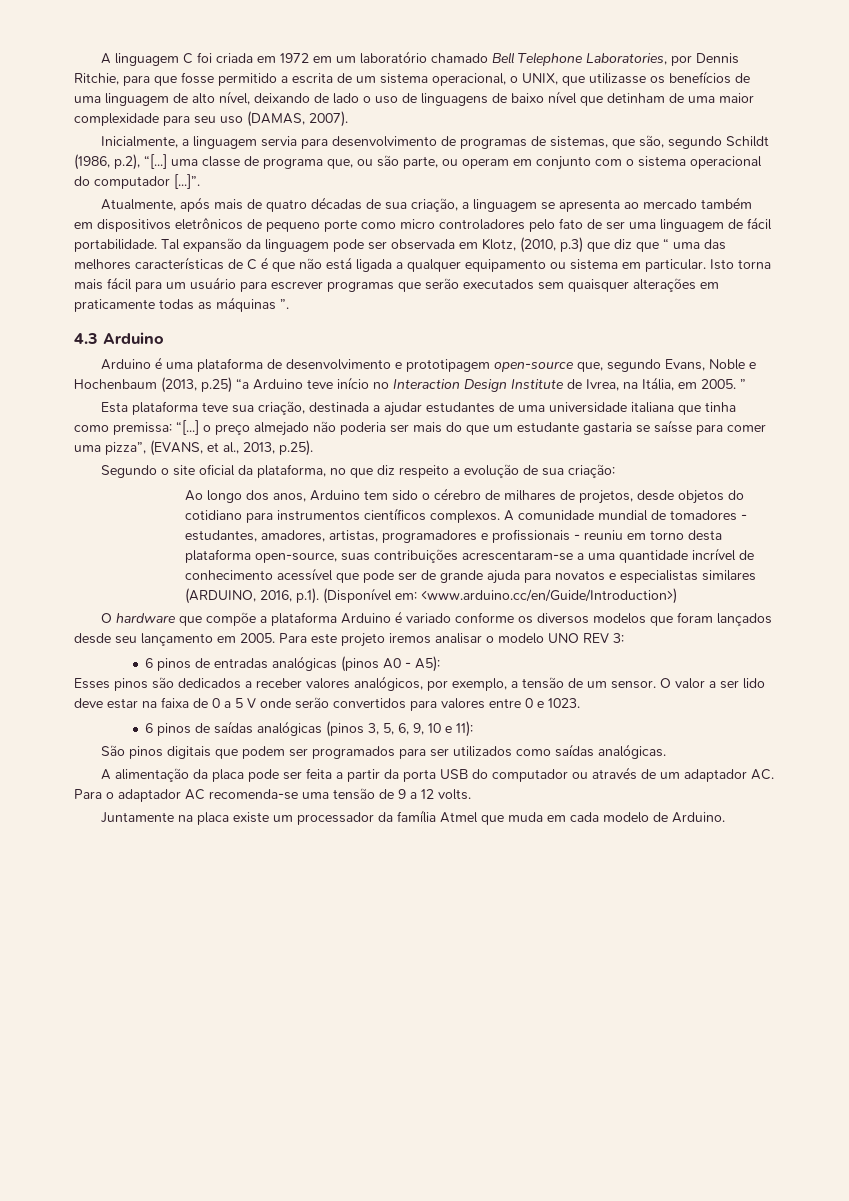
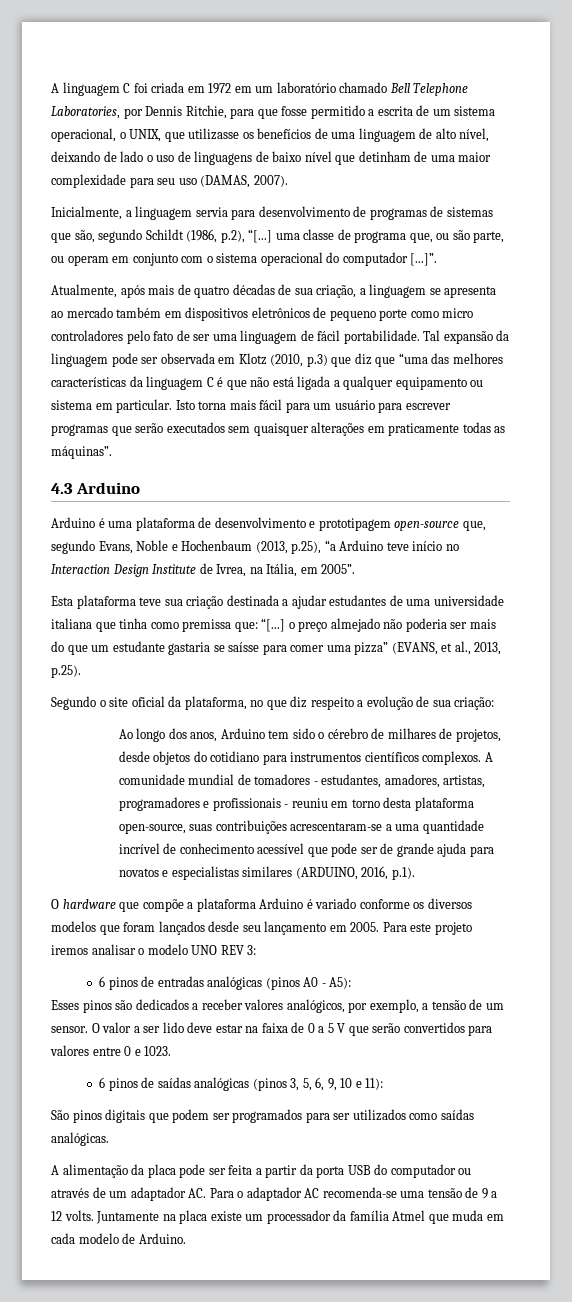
- Inicialmente, a linguagem servia para desenvolvimento de programas de sistemas, que são, segundo Schildt (1986, p.2), “[...] uma classe de programa que, ou são parte, ou operam em conjunto com o sistema operacional do computador [...]”.
+ Inicialmente, a linguagem servia para desenvolvimento de programas de sistemas que são, segundo Schildt (1986, p.2), “[...] uma classe de programa que, ou são parte, ou operam em conjunto com o sistema operacional do computador [...]”.
- Tal expansão da linguagem pode ser observada em Klotz, (2010, p.3) que diz que “ uma das melhores características de C é que não está ligada a qualquer equipamento ou sistema em particular.
+ Tal expansão da linguagem pode ser observada em Klotz (2010, p.3) que diz que “uma das melhores características da linguagem C é que não está ligada a qualquer equipamento ou sistema em particular.
- Isto torna mais fácil para um usuário para escrever programas que serão executados sem quaisquer alterações em praticamente todas as máquinas ”.
+ Isto torna mais fácil para um usuário para escrever programas que serão executados sem quaisquer alterações em praticamente todas as máquinas”.
- Arduino é uma plataforma de desenvolvimento e prototipagem open-source que, segundo Evans, Noble e Hochenbaum (2013, p.25) “a Arduino teve início no Interaction Design Institute de Ivrea, na Itália, em 2005. ”
+ Arduino é uma plataforma de desenvolvimento e prototipagem open-source que, segundo Evans, Noble e Hochenbaum (2013, p.25), “a Arduino teve início no Interaction Design Institute de Ivrea, na Itália, em 2005”.
- Esta plataforma teve sua criação, destinada a ajudar estudantes de uma universidade italiana que tinha como premissa: “[...] o preço almejado não poderia ser mais do que um estudante gastaria se saísse para comer uma pizza”, (EVANS, et al., 2013, p.25).
+ Esta plataforma teve sua criação destinada a ajudar estudantes de uma universidade italiana que tinha como premissa que: “[...] o preço almejado não poderia ser mais do que um estudante gastaria se saísse para comer uma pizza” (EVANS, et al., 2013, p.25).
- A comunidade mundial de tomadores - estudantes, amadores, artistas, programadores e profissionais - reuniu em torno desta plataforma open-source, suas contribuições acrescentaram-se a uma quantidade incrível de conhecimento acessível que pode ser de grande ajuda para novatos e especialistas similares (ARDUINO, 2016, p.1). (Disponível em: <www.arduino.cc/en/Guide/Introduction>)
+ A comunidade mundial de tomadores - estudantes, amadores, artistas, programadores e profissionais - reuniu em torno desta plataforma open-source, suas contribuições acrescentaram-se a uma quantidade incrível de conhecimento acessível que pode ser de grande ajuda para novatos e especialistas similares (ARDUINO, 2016, p.1).
- O valor a ser lido deve estar na faixa de 0 a 5 V onde serão convertidos para valores entre 0 e 1023.
+ O valor a ser lido deve estar na faixa de 0 a 5 V que serão convertidos para valores entre 0 e 1023.
- A alimentação da placa pode ser feita a partir da porta USB do computador ou através de um adaptador AC. Para o adaptador AC recomenda-se uma tensão de 9 a 12 volts.
- Juntamente na placa existe um processador da família Atmel que muda em cada modelo de Arduino.
+ A alimentação da placa pode ser feita a partir da porta USB do computador ou através de um adaptador AC. Para o adaptador AC recomenda-se uma tensão de 9 a 12 volts. Juntamente na placa existe um processador da família Atmel que muda em cada modelo de Arduino.

